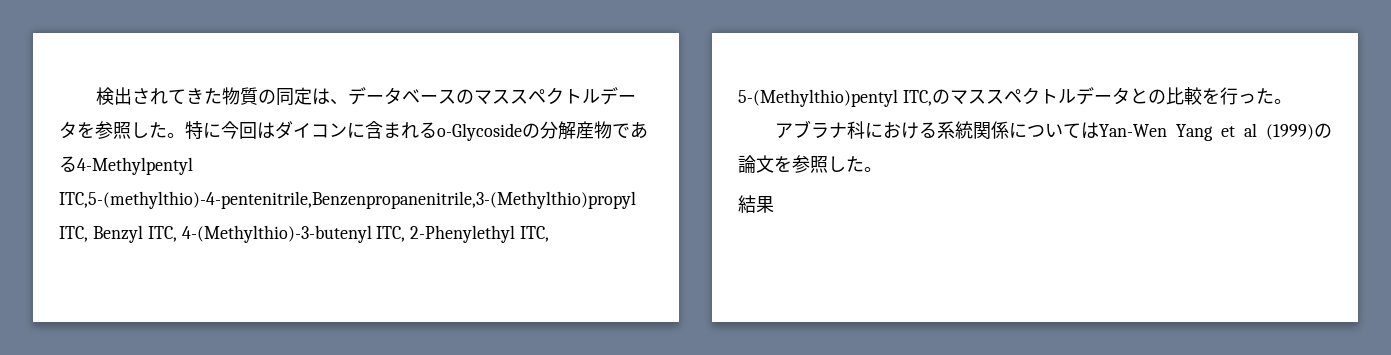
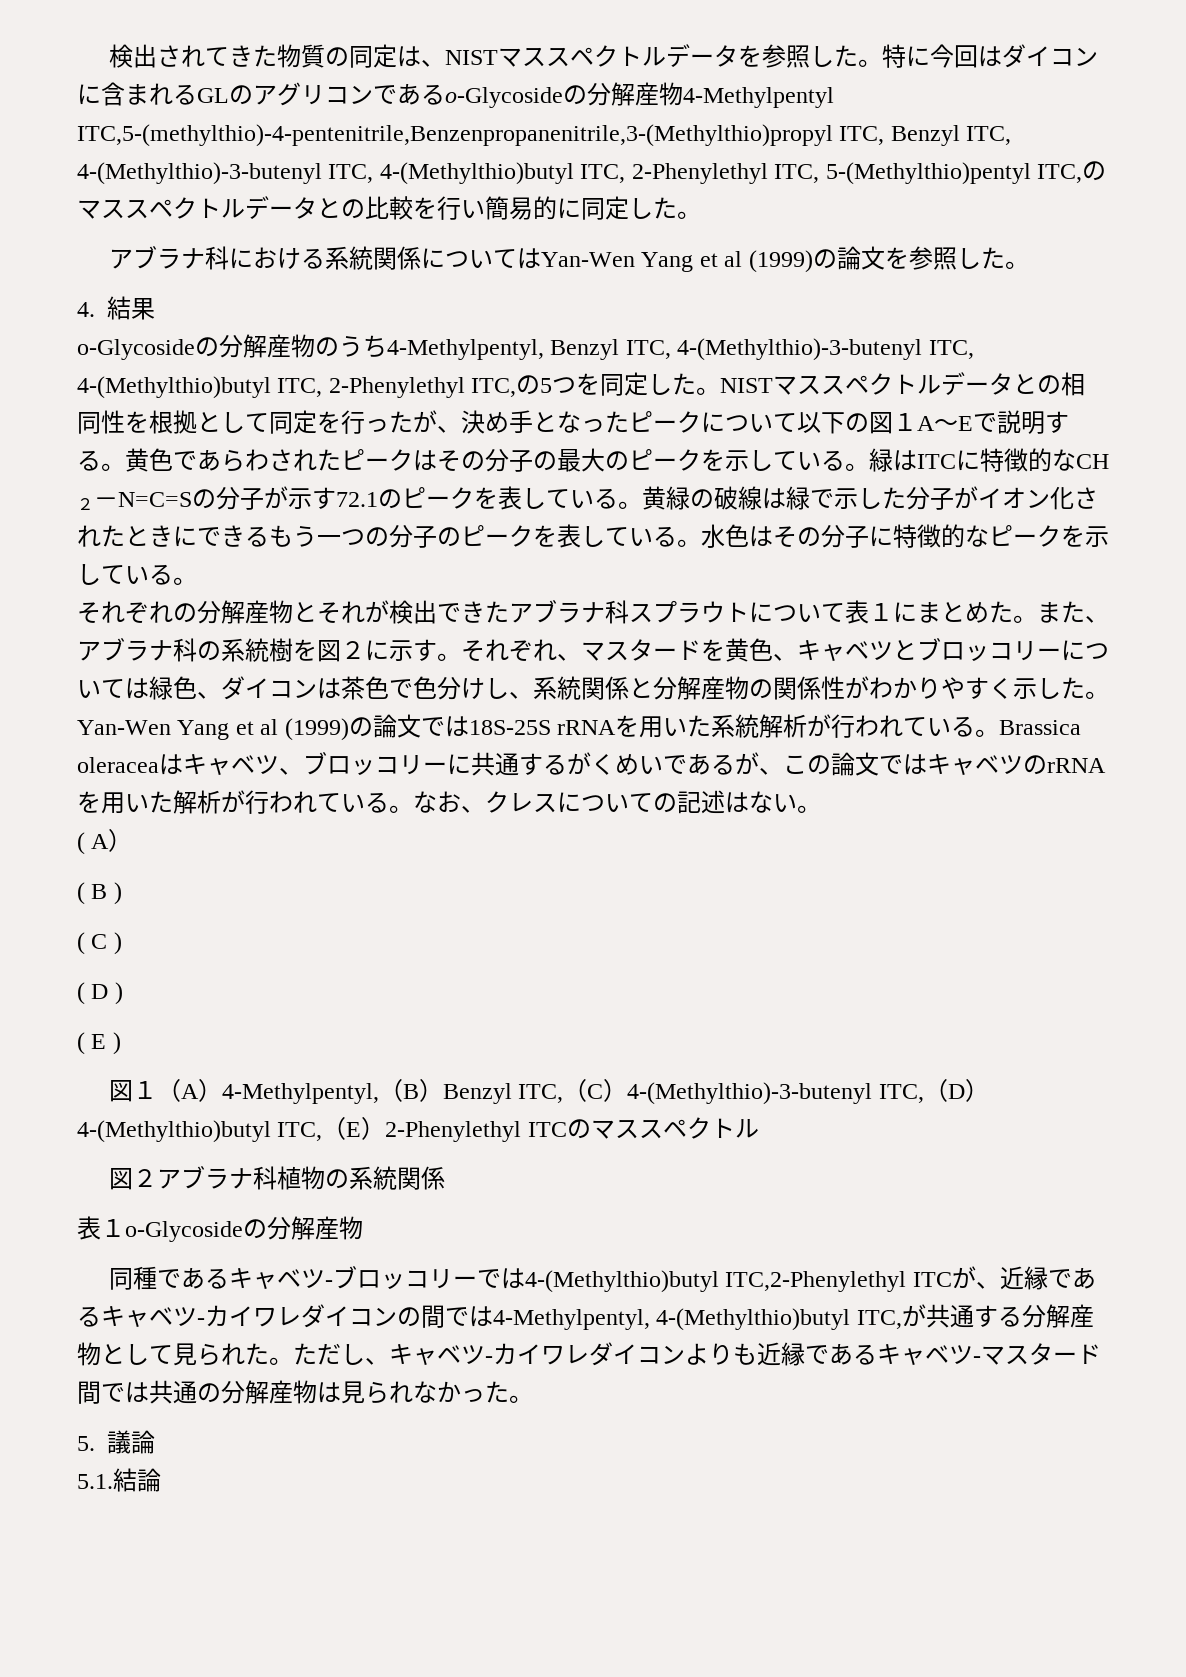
- 検出されてきた物質の同定は、データベースのマススペクトルデータを参照した。
+ 検出されてきた物質の同定は、NISTマススペクトルデータを参照した。
- 特に今回はダイコンに含まれるo-Glycosideの分解産物である4-Methylpentyl ITC,5-(methylthio)-4-pentenitrile,Benzenpropanenitrile,3-(Methylthio)propyl ITC, Benzyl ITC, 4-(Methylthio)-3-butenyl ITC, 2-Phenylethyl ITC, 5-(Methylthio)pentyl ITC,のマススペクトルデータとの比較を行った。
+ 特に今回はダイコンに含まれるGLのアグリコンであるo-Glycosideの分解産物4-Methylpentyl ITC,5-(methylthio)-4-pentenitrile,Benzenpropanenitrile,3-(Methylthio)propyl ITC, Benzyl ITC, 4-(Methylthio)-3-butenyl ITC, 4-(Methylthio)butyl ITC, 2-Phenylethyl ITC, 5-(Methylthio)pentyl ITC,のマススペクトルデータとの比較を行い簡易的に同定した。
- 結果
+ 4.結果
+ o-Glycosideの分解産物のうち4-Methylpentyl, Benzyl ITC, 4-(Methylthio)-3-butenyl ITC, 4-(Methylthio)butyl ITC, 2-Phenylethyl ITC,の5つを同定した。NISTマススペクトルデータとの相同性を根拠として同定を行ったが、決め手となったピークについて以下の図１A～Eで説明する。黄色であらわされたピークはその分子の最大のピークを示している。緑はITCに特徴的なCH２－N=C=Sの分子が示す72.1のピークを表している。黄緑の破線は緑で示した分子がイオン化されたときにできるもう一つの分子のピークを表している。水色はその分子に特徴的なピークを示している。
+ それぞれの分解産物とそれが検出できたアブラナ科スプラウトについて表１にまとめた。また、アブラナ科の系統樹を図２に示す。それぞれ、マスタードを黄色、キャベツとブロッコリーについては緑色、ダイコンは茶色で色分けし、系統関係と分解産物の関係性がわかりやすく示した。Yan-Wen Yang et al (1999)の論文では18S-25S rRNAを用いた系統解析が行われている。Brassica oleraceaはキャベツ、ブロッコリーに共通するがくめいであるが、この論文ではキャベツのrRNAを用いた解析が行われている。なお、クレスについての記述はない。
+ ( A）
+ ( B )
+ ( C )
+ ( D )
+ ( E )
+ 図１（A）4-Methylpentyl,（B）Benzyl ITC,（C）4-(Methylthio)-3-butenyl ITC,（D）4-(Methylthio)butyl ITC,（E）2-Phenylethyl ITCのマススペクトル
+ 図２アブラナ科植物の系統関係
+ 表１o-Glycosideの分解産物
+ 同種であるキャベツ-ブロッコリーでは4-(Methylthio)butyl ITC,2-Phenylethyl ITCが、近縁であるキャベツ-カイワレダイコンの間では4-Methylpentyl, 4-(Methylthio)butyl ITC,が共通する分解産物として見られた。ただし、キャベツ-カイワレダイコンよりも近縁であるキャベツ-マスタード間では共通の分解産物は見られなかった。
+ 5.議論
+ 5.1.結論

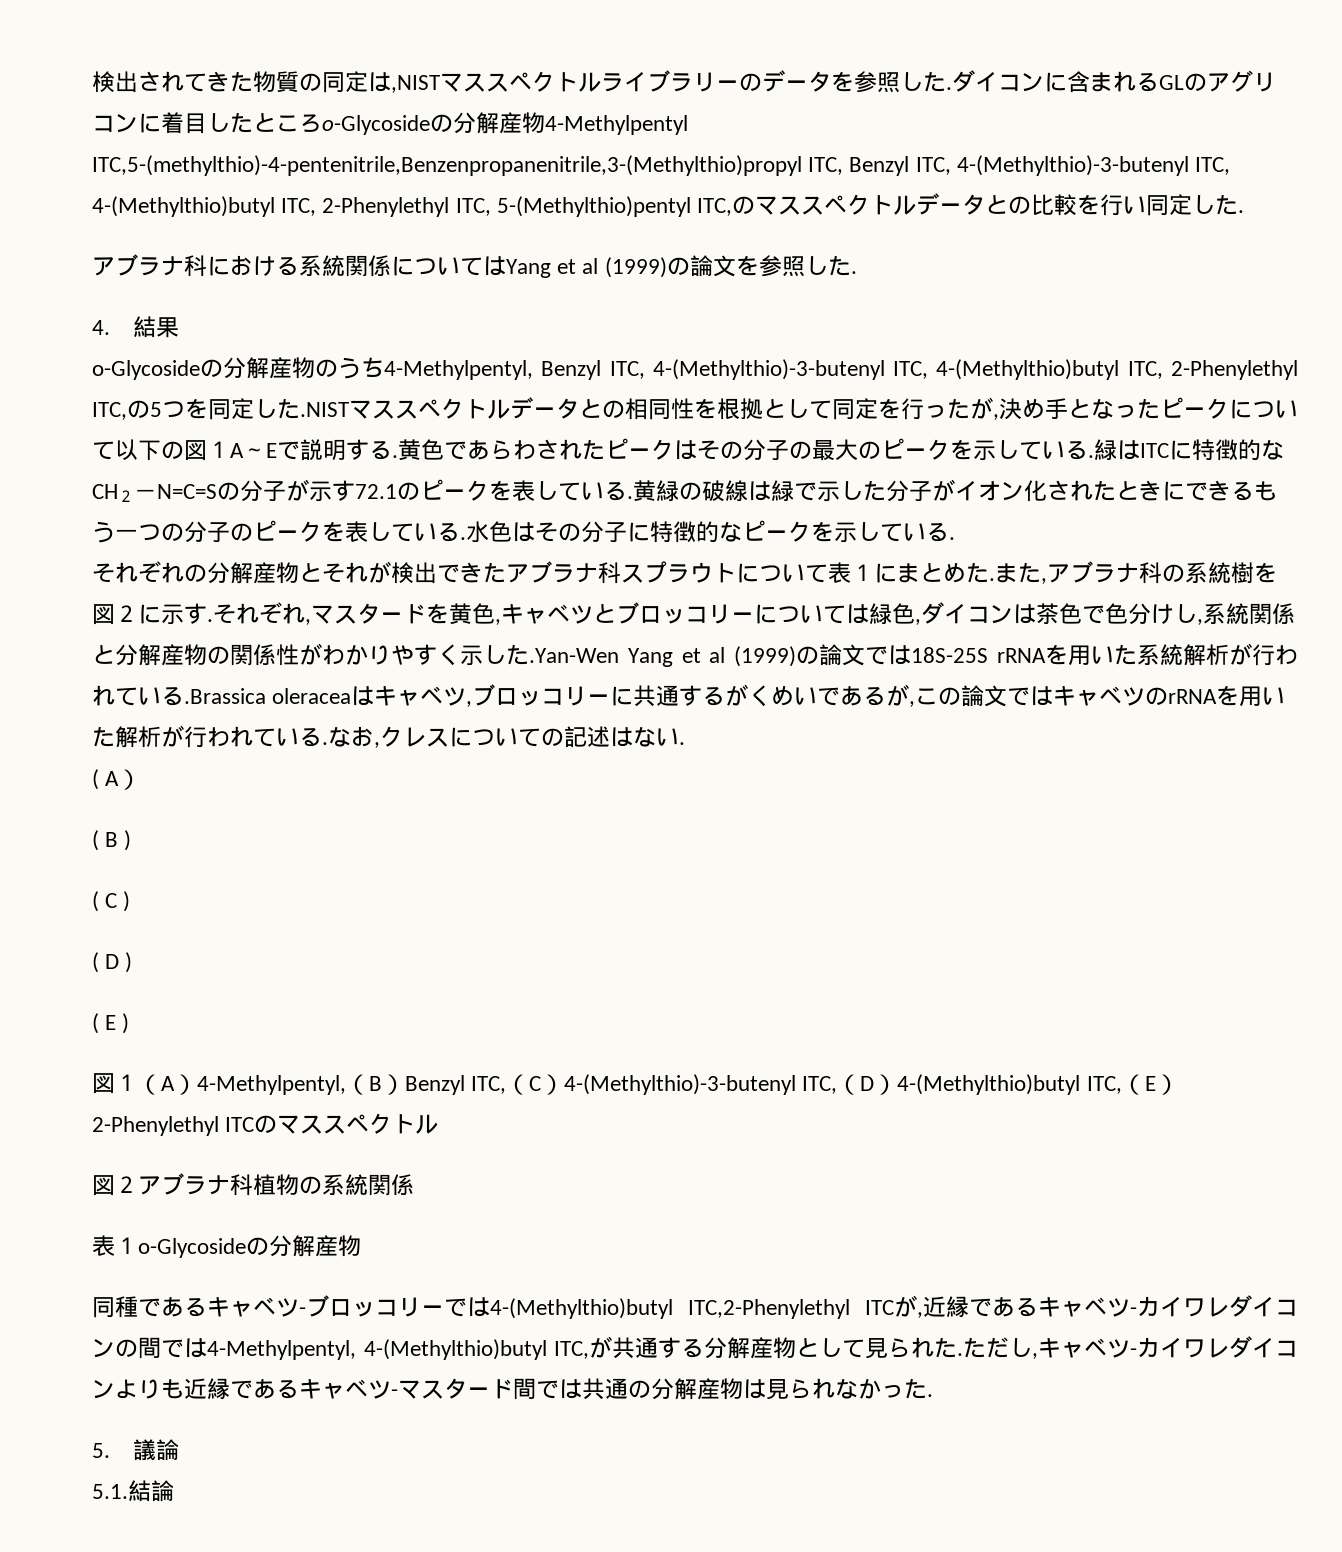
- 検出されてきた物質の同定は、NISTマススペクトルデータを参照した。特に今回はダイコンに含まれるGLのアグリコンであるo-Glycosideの分解産物4-Methylpentyl ITC,5-(methylthio)-4-pentenitrile,Benzenpropanenitrile,3-(Methylthio)propyl ITC, Benzyl ITC, 4-(Methylthio)-3-butenyl ITC, 4-(Methylthio)butyl ITC, 2-Phenylethyl ITC, 5-(Methylthio)pentyl ITC,のマススペクトルデータとの比較を行い簡易的に同定した。
+ 検出されてきた物質の同定は,NISTマススペクトルライブラリーのデータを参照した.ダイコンに含まれるGLのアグリコンに着目したところo-Glycosideの分解産物4-Methylpentyl ITC,5-(methylthio)-4-pentenitrile,Benzenpropanenitrile,3-(Methylthio)propyl ITC, Benzyl ITC, 4-(Methylthio)-3-butenyl ITC, 4-(Methylthio)butyl ITC, 2-Phenylethyl ITC, 5-(Methylthio)pentyl ITC,のマススペクトルデータとの比較を行い同定した.
- アブラナ科における系統関係についてはYan-Wen Yang et al (1999)の論文を参照した。
+ アブラナ科における系統関係についてはYang et al (1999)の論文を参照した.
- o-Glycosideの分解産物のうち4-Methylpentyl, Benzyl ITC, 4-(Methylthio)-3-butenyl ITC, 4-(Methylthio)butyl ITC, 2-Phenylethyl ITC,の5つを同定した。NISTマススペクトルデータとの相同性を根拠として同定を行ったが、決め手となったピークについて以下の図１A～Eで説明する。
+ o-Glycosideの分解産物のうち4-Methylpentyl, Benzyl ITC, 4-(Methylthio)-3-butenyl ITC, 4-(Methylthio)butyl ITC, 2-Phenylethyl ITC,の5つを同定した.NISTマススペクトルデータとの相同性を根拠として同定を行ったが,決め手となったピークについて以下の図１A～Eで説明する.
- 黄色であらわされたピークはその分子の最大のピークを示している。
+ 黄色であらわされたピークはその分子の最大のピークを示している.
- 緑はITCに特徴的なCH２－N=C=Sの分子が示す72.1のピークを表している。
+ 緑はITCに特徴的なCH２－N=C=Sの分子が示す72.1のピークを表している.
- 黄緑の破線は緑で示した分子がイオン化されたときにできるもう一つの分子のピークを表している。
+ 黄緑の破線は緑で示した分子がイオン化されたときにできるもう一つの分子のピークを表している.
- 水色はその分子に特徴的なピークを示している。
+ 水色はその分子に特徴的なピークを示している.
- それぞれの分解産物とそれが検出できたアブラナ科スプラウトについて表１にまとめた。また、アブラナ科の系統樹を図２に示す。それぞれ、マスタードを黄色、キャベツとブロッコリーについては緑色、ダイコンは茶色で色分けし、系統関係と分解産物の関係性がわかりやすく示した。Yan-Wen Yang et al (1999)の論文では18S-25S rRNAを用いた系統解析が行われている。Brassica oleraceaはキャベツ、ブロッコリーに共通するがくめいであるが、この論文ではキャベツのrRNAを用いた解析が行われている。なお、クレスについての記述はない。
+ それぞれの分解産物とそれが検出できたアブラナ科スプラウトについて表１にまとめた.また,アブラナ科の系統樹を図２に示す.それぞれ,マスタードを黄色,キャベツとブロッコリーについては緑色,ダイコンは茶色で色分けし,系統関係と分解産物の関係性がわかりやすく示した.Yan-Wen Yang et al (1999)の論文では18S-25S rRNAを用いた系統解析が行われている.Brassica oleraceaはキャベツ,ブロッコリーに共通するがくめいであるが,この論文ではキャベツのrRNAを用いた解析が行われている.なお,クレスについての記述はない.
- 同種であるキャベツ-ブロッコリーでは4-(Methylthio)butyl ITC,2-Phenylethyl ITCが、近縁であるキャベツ-カイワレダイコンの間では4-Methylpentyl, 4-(Methylthio)butyl ITC,が共通する分解産物として見られた。ただし、キャベツ-カイワレダイコンよりも近縁であるキャベツ-マスタード間では共通の分解産物は見られなかった。
+ 同種であるキャベツ-ブロッコリーでは4-(Methylthio)butyl ITC,2-Phenylethyl ITCが,近縁であるキャベツ-カイワレダイコンの間では4-Methylpentyl, 4-(Methylthio)butyl ITC,が共通する分解産物として見られた.ただし,キャベツ-カイワレダイコンよりも近縁であるキャベツ-マスタード間では共通の分解産物は見られなかった.

